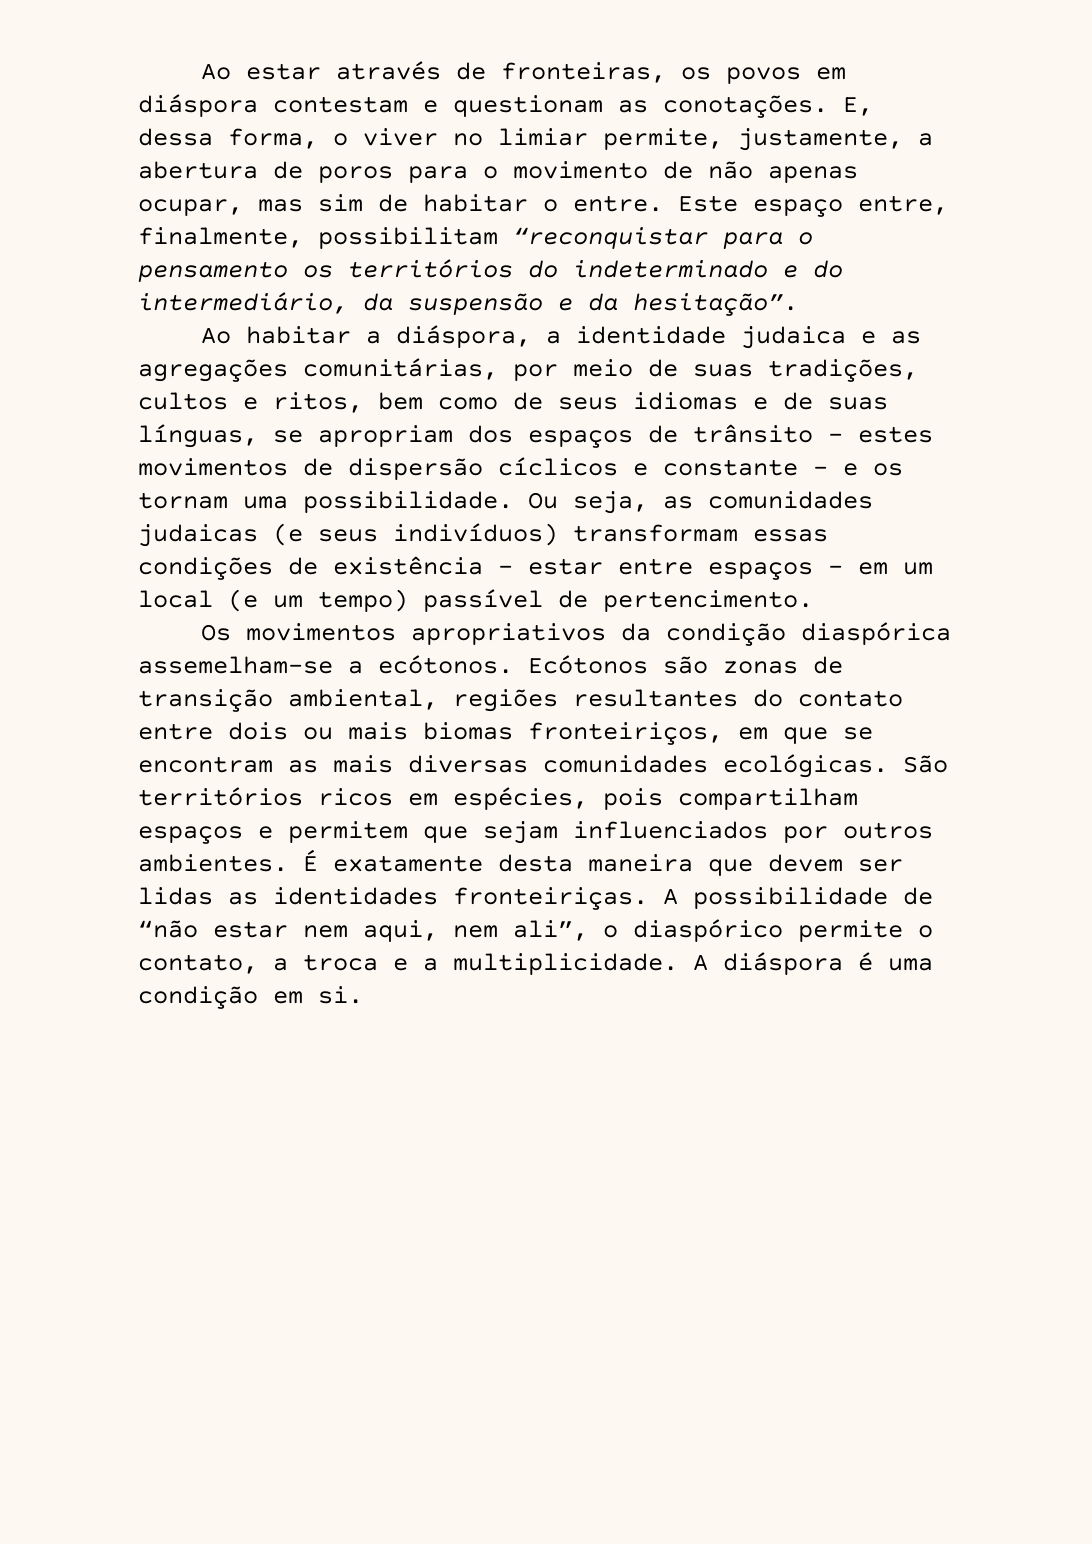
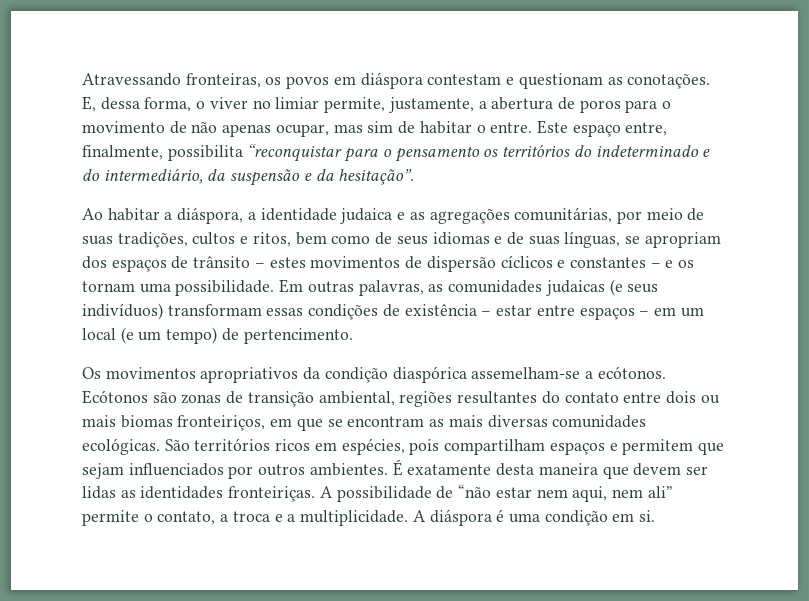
- Ao estar através de fronteiras, os povos em diáspora contestam e questionam as conotações.
+ Atravessando fronteiras, os povos em diáspora contestam e questionam as conotações.
- Este espaço entre, finalmente, possibilitam “reconquistar para o pensamento os territórios do indeterminado e do intermediário, da suspensão e da hesitação”.
+ Este espaço entre, finalmente, possibilita “reconquistar para o pensamento os territórios do indeterminado e do intermediário, da suspensão e da hesitação”.
- Ao habitar a diáspora, a identidade judaica e as agregações comunitárias, por meio de suas tradições, cultos e ritos, bem como de seus idiomas e de suas línguas, se apropriam dos espaços de trânsito – estes movimentos de dispersão cíclicos e constante – e os tornam uma possibilidade.
+ Ao habitar a diáspora, a identidade judaica e as agregações comunitárias, por meio de suas tradições, cultos e ritos, bem como de seus idiomas e de suas línguas, se apropriam dos espaços de trânsito – estes movimentos de dispersão cíclicos e constantes – e os tornam uma possibilidade.
- Ou seja, as comunidades judaicas (e seus indivíduos) transformam essas condições de existência – estar entre espaços – em um local (e um tempo) passível de pertencimento.
+ Em outras palavras, as comunidades judaicas (e seus indivíduos) transformam essas condições de existência – estar entre espaços – em um local (e um tempo) de pertencimento.
- A possibilidade de “não estar nem aqui, nem ali”, o diaspórico permite o contato, a troca e a multiplicidade.
+ A possibilidade de “não estar nem aqui, nem ali” permite o contato, a troca e a multiplicidade.

